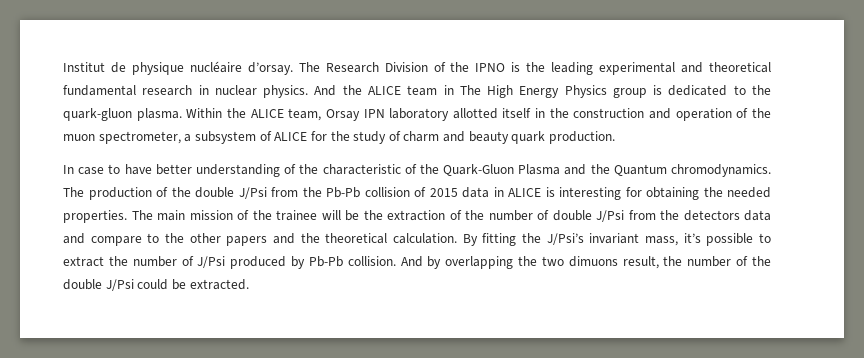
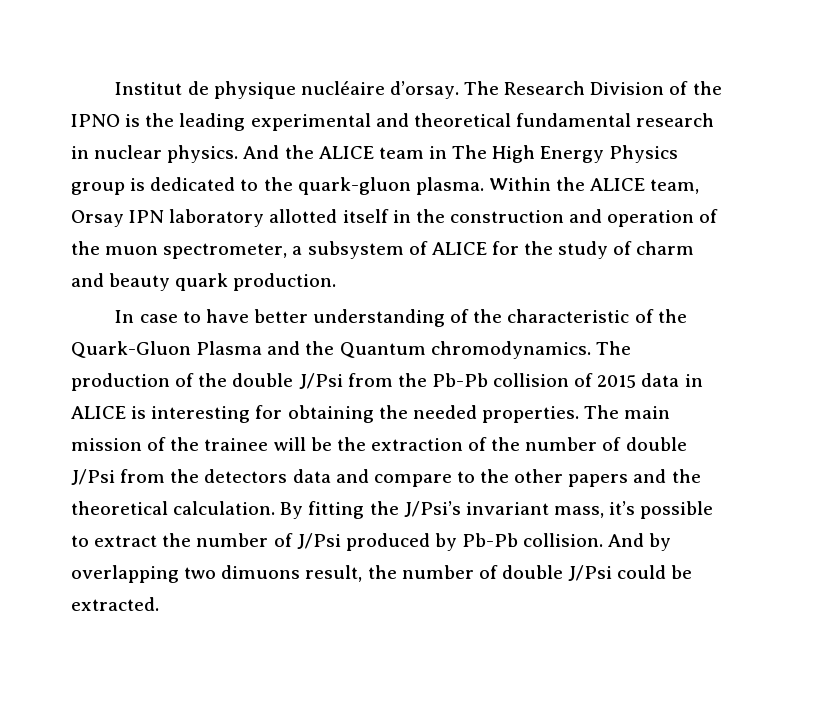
- And by overlapping the two dimuons result, the number of the double J/Psi could be extracted.
+ And by overlapping two dimuons result, the number of double J/Psi could be extracted.

